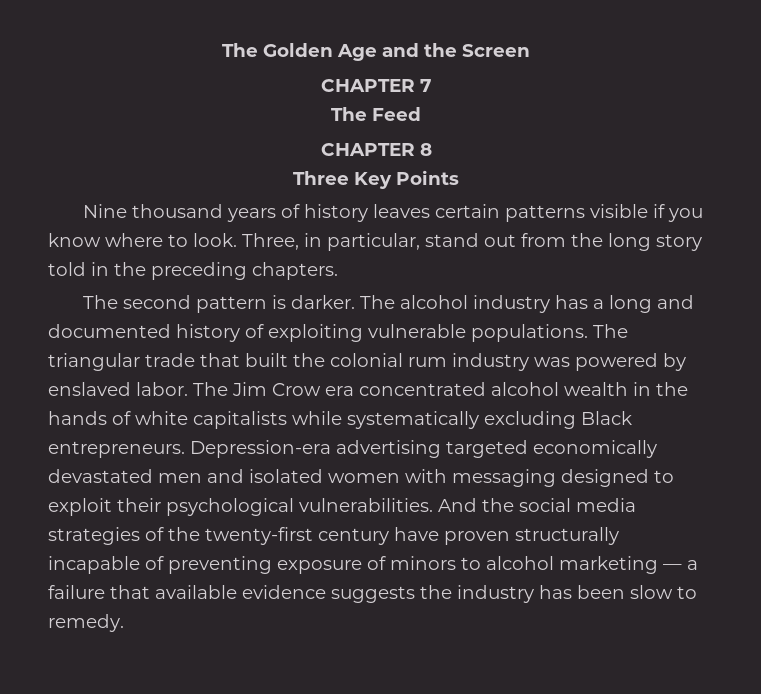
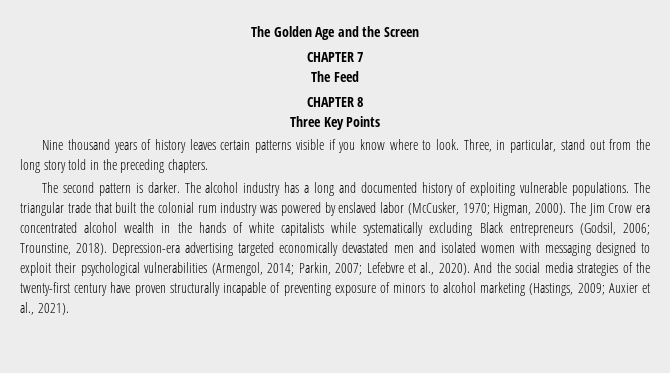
- The triangular trade that built the colonial rum industry was powered by enslaved labor.
+ The triangular trade that built the colonial rum industry was powered by enslaved labor (McCusker, 1970; Higman, 2000).
- The Jim Crow era concentrated alcohol wealth in the hands of white capitalists while systematically excluding Black entrepreneurs.
+ The Jim Crow era concentrated alcohol wealth in the hands of white capitalists while systematically excluding Black entrepreneurs (Godsil, 2006; Trounstine, 2018).
- Depression-era advertising targeted economically devastated men and isolated women with messaging designed to exploit their psychological vulnerabilities.
+ Depression-era advertising targeted economically devastated men and isolated women with messaging designed to exploit their psychological vulnerabilities (Armengol, 2014; Parkin, 2007; Lefebvre et al., 2020).
- And the social media strategies of the twenty-first century have proven structurally incapable of preventing exposure of minors to alcohol marketing — a failure that available evidence suggests the industry has been slow to remedy.
+ And the social media strategies of the twenty-first century have proven structurally incapable of preventing exposure of minors to alcohol marketing (Hastings, 2009; Auxier et al., 2021).

